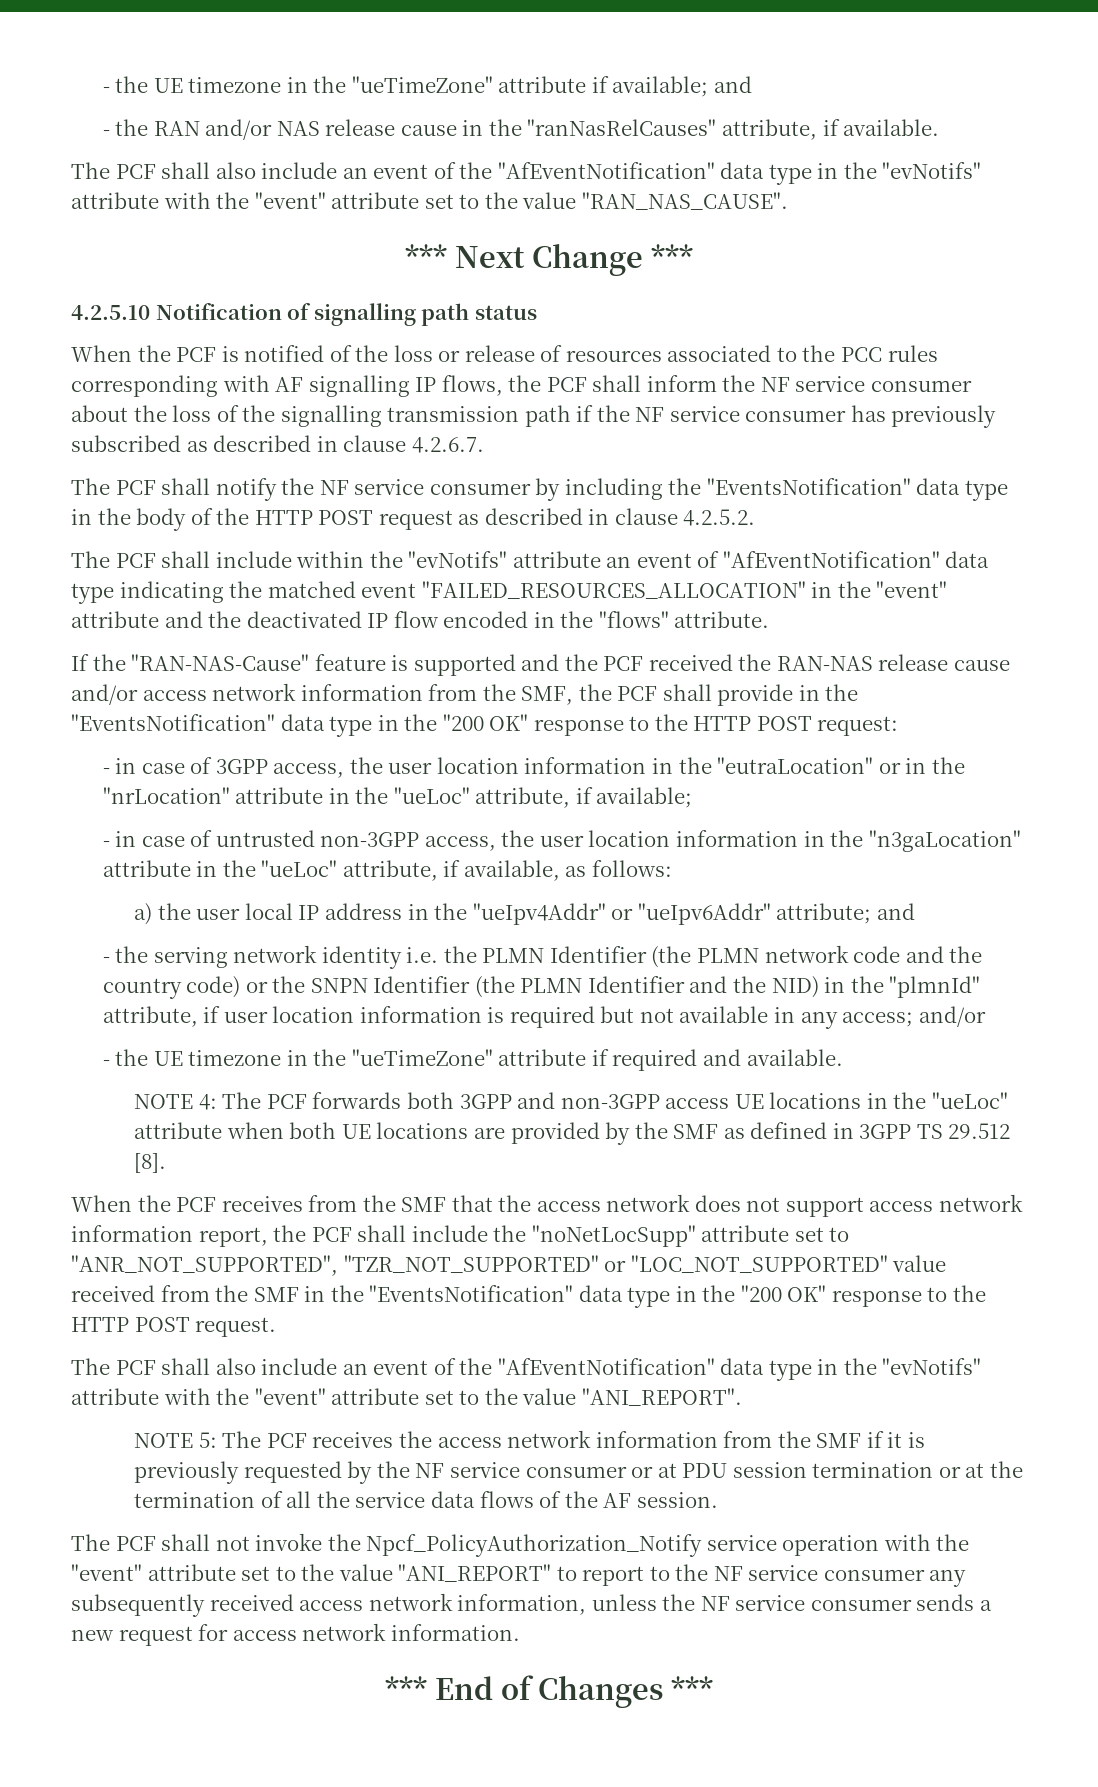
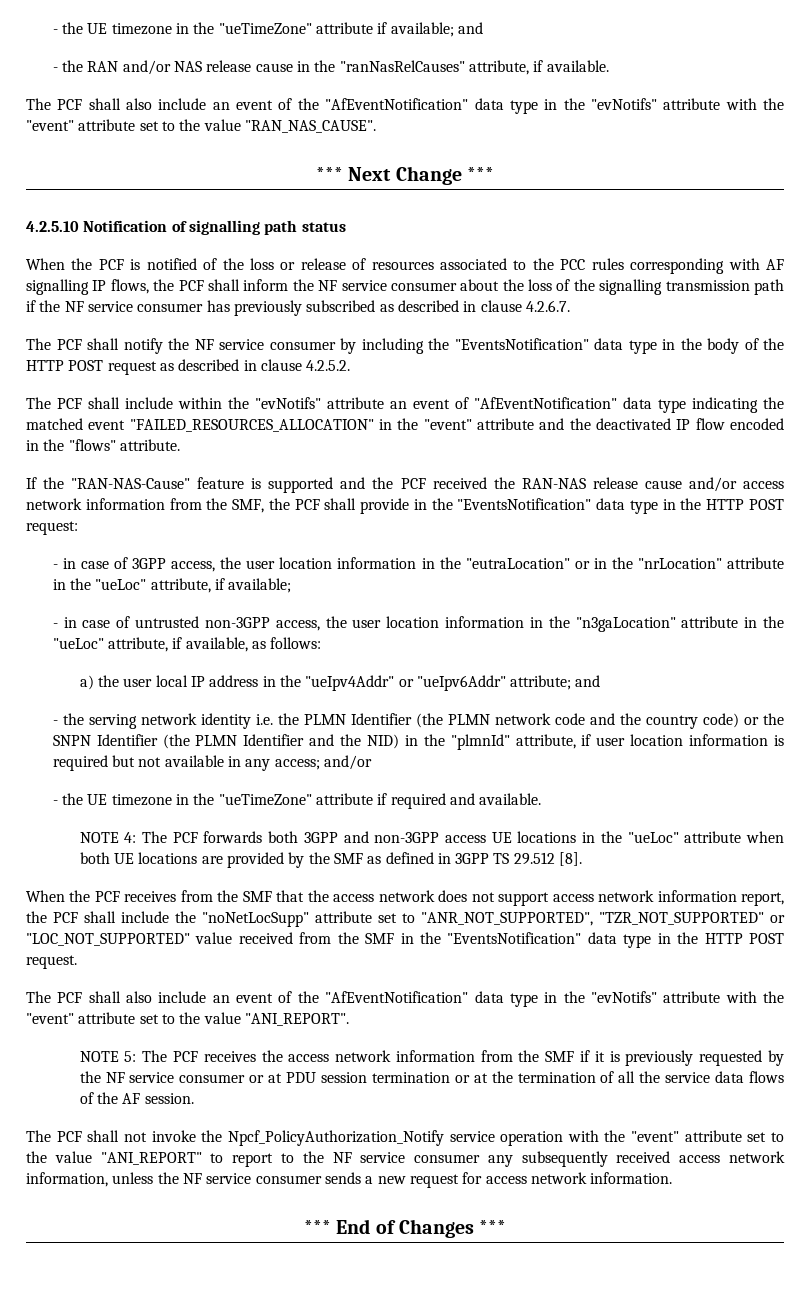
- If the "RAN-NAS-Cause" feature is supported and the PCF received the RAN-NAS release cause and/or access network information from the SMF, the PCF shall provide in the "EventsNotification" data type in the "200 OK" response to the HTTP POST request:
+ If the "RAN-NAS-Cause" feature is supported and the PCF received the RAN-NAS release cause and/or access network information from the SMF, the PCF shall provide in the "EventsNotification" data type in the HTTP POST request:
- When the PCF receives from the SMF that the access network does not support access network information report, the PCF shall include the "noNetLocSupp" attribute set to "ANR_NOT_SUPPORTED", "TZR_NOT_SUPPORTED" or "LOC_NOT_SUPPORTED" value received from the SMF in the "EventsNotification" data type in the "200 OK" response to the HTTP POST request.
+ When the PCF receives from the SMF that the access network does not support access network information report, the PCF shall include the "noNetLocSupp" attribute set to "ANR_NOT_SUPPORTED", "TZR_NOT_SUPPORTED" or "LOC_NOT_SUPPORTED" value received from the SMF in the "EventsNotification" data type in the HTTP POST request.

